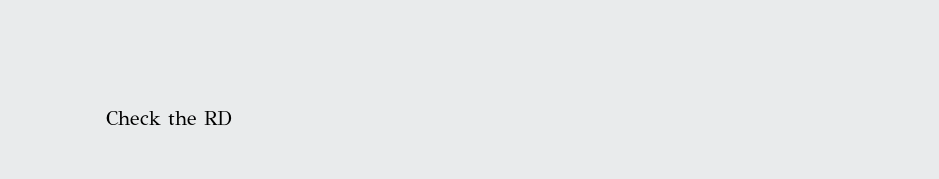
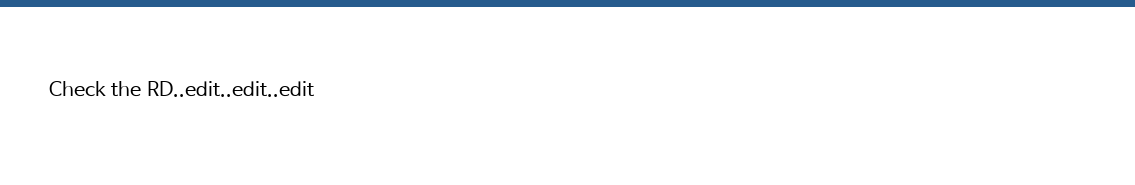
- Check the RD
+ Check the RD..edit..edit..edit

